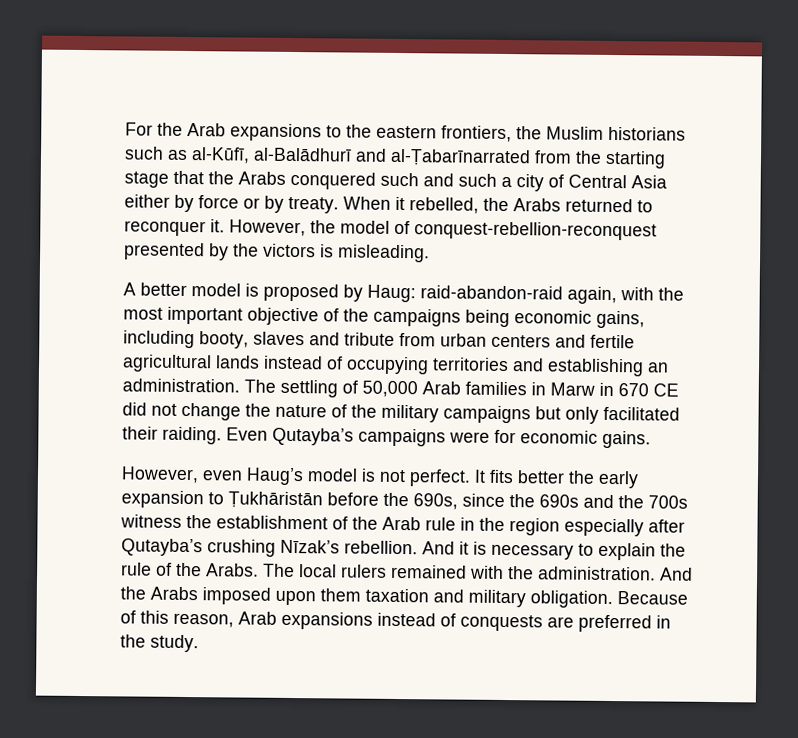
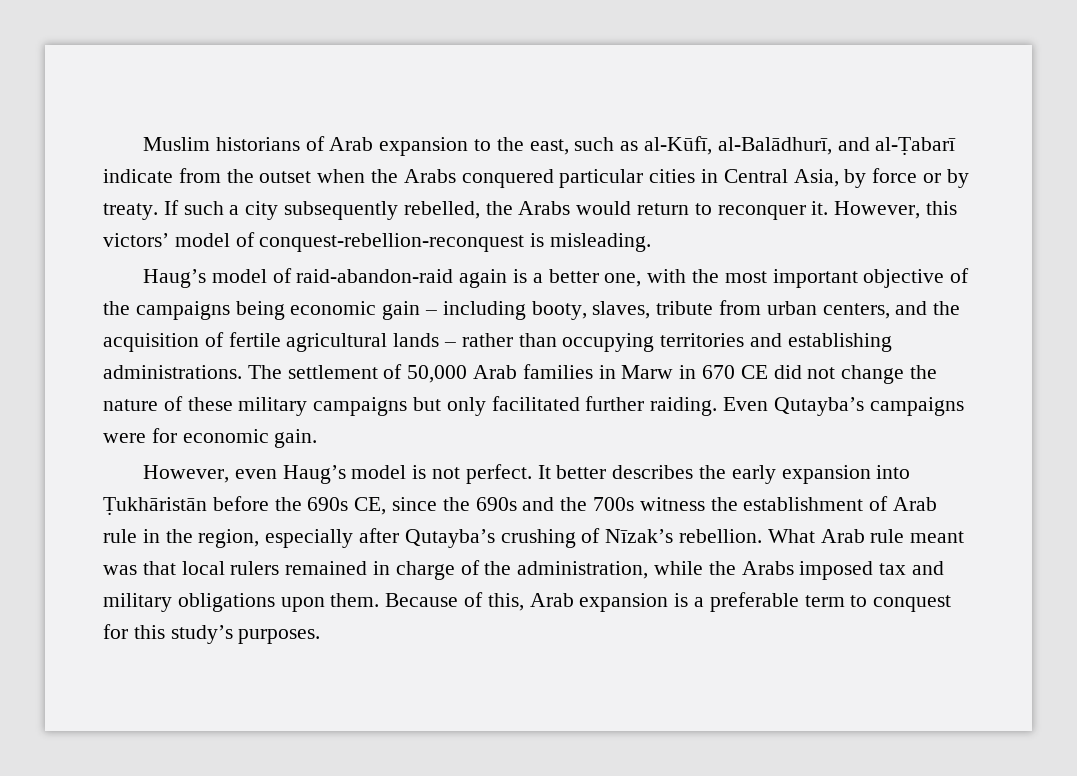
- For the Arab expansions to the eastern frontiers, the Muslim historians such as al-Kūfī, al-Balādhurī and al-Ṭabarīnarrated from the starting stage that the Arabs conquered such and such a city of Central Asia either by force or by treaty.
+ Muslim historians of Arab expansion to the east, such as al-Kūfī, al-Balādhurī, and al-Ṭabarī indicate from the outset when the Arabs conquered particular cities in Central Asia, by force or by treaty.
- When it rebelled, the Arabs returned to reconquer it.
+ If such a city subsequently rebelled, the Arabs would return to reconquer it.
- However, the model of conquest-rebellion-reconquest presented by the victors is misleading.
- A better model is proposed by Haug: raid-abandon-raid again, with the most important objective of the campaigns being economic gains, including booty, slaves and tribute from urban centers and fertile agricultural lands instead of occupying territories and establishing an administration. The settling of 50,000 Arab families in Marw in 670 CE did not change the nature of the military campaigns but only facilitated their raiding.
+ However, this victors’ model of conquest-rebellion-reconquest is misleading.
+ Haug’s model of raid-abandon-raid again is a better one, with the most important objective of the campaigns being economic gain – including booty, slaves, tribute from urban centers, and the acquisition of fertile agricultural lands – rather than occupying territories and establishing administrations. The settlement of 50,000 Arab families in Marw in 670 CE did not change the nature of these military campaigns but only facilitated further raiding.
- Even Qutayba’s campaigns were for economic gains.
+ Even Qutayba’s campaigns were for economic gain.
- It fits better the early expansion to Ṭukhāristān before the 690s, since the 690s and the 700s witness the establishment of the Arab rule in the region especially after Qutayba’s crushing Nīzak’s rebellion.
+ It better describes the early expansion into Ṭukhāristān before the 690s CE, since the 690s and the 700s witness the establishment of Arab rule in the region, especially after Qutayba’s crushing of Nīzak’s rebellion.
- And it is necessary to explain the rule of the Arabs. The local rulers remained with the administration. And the Arabs imposed upon them taxation and military obligation. Because of this reason, Arab expansions instead of conquests are preferred in the study.
+ What Arab rule meant was that local rulers remained in charge of the administration, while the Arabs imposed tax and military obligations upon them. Because of this, Arab expansion is a preferable term to conquest for this study’s purposes.

